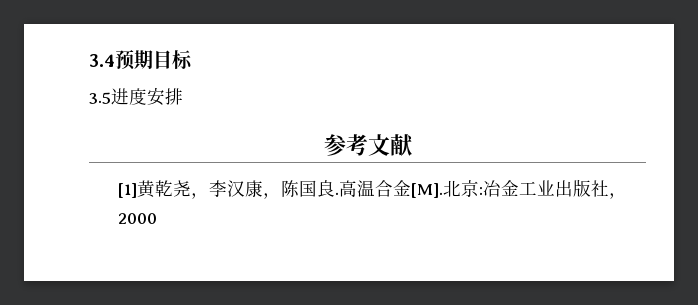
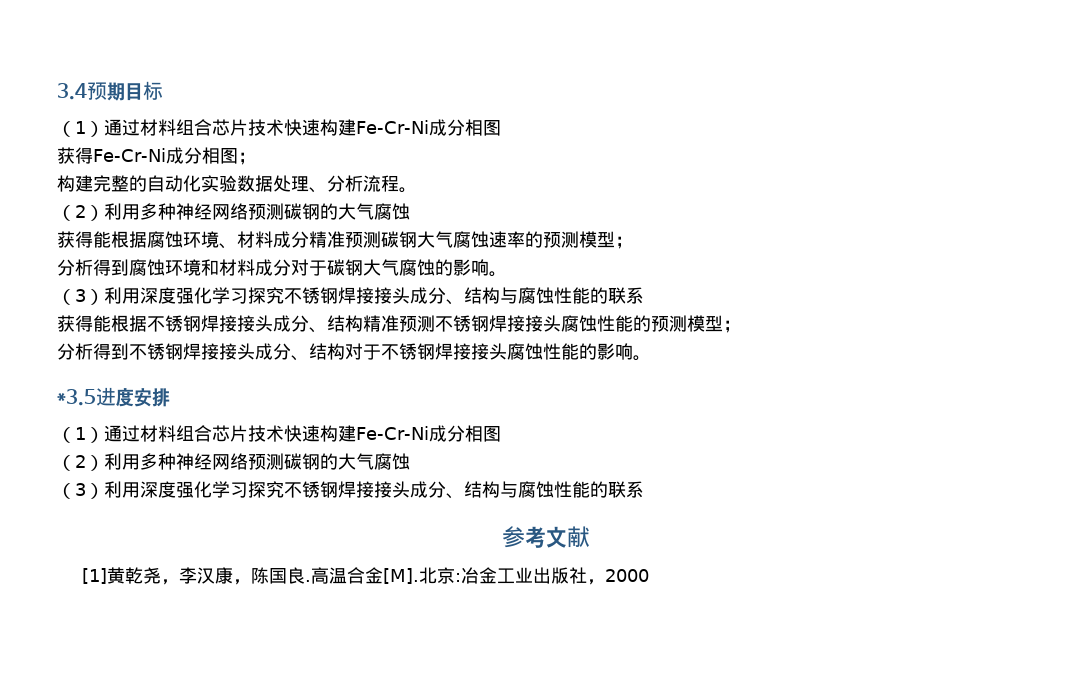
  3.4预期目标
- 3.5进度安排
+ （1）通过材料组合芯片技术快速构建Fe-Cr-Ni成分相图
+ 获得Fe-Cr-Ni成分相图；
+ 构建完整的自动化实验数据处理、分析流程。
+ （2）利用多种神经网络预测碳钢的大气腐蚀
+ 获得能根据腐蚀环境、材料成分精准预测碳钢大气腐蚀速率的预测模型；
+ 分析得到腐蚀环境和材料成分对于碳钢大气腐蚀的影响。
+ （3）利用深度强化学习探究不锈钢焊接接头成分、结构与腐蚀性能的联系
+ 获得能根据不锈钢焊接接头成分、结构精准预测不锈钢焊接接头腐蚀性能的预测模型；
+ 分析得到不锈钢焊接接头成分、结构对于不锈钢焊接接头腐蚀性能的影响。
+ *3.5进度安排
+ （1）通过材料组合芯片技术快速构建Fe-Cr-Ni成分相图
+ （2）利用多种神经网络预测碳钢的大气腐蚀
+ （3）利用深度强化学习探究不锈钢焊接接头成分、结构与腐蚀性能的联系

